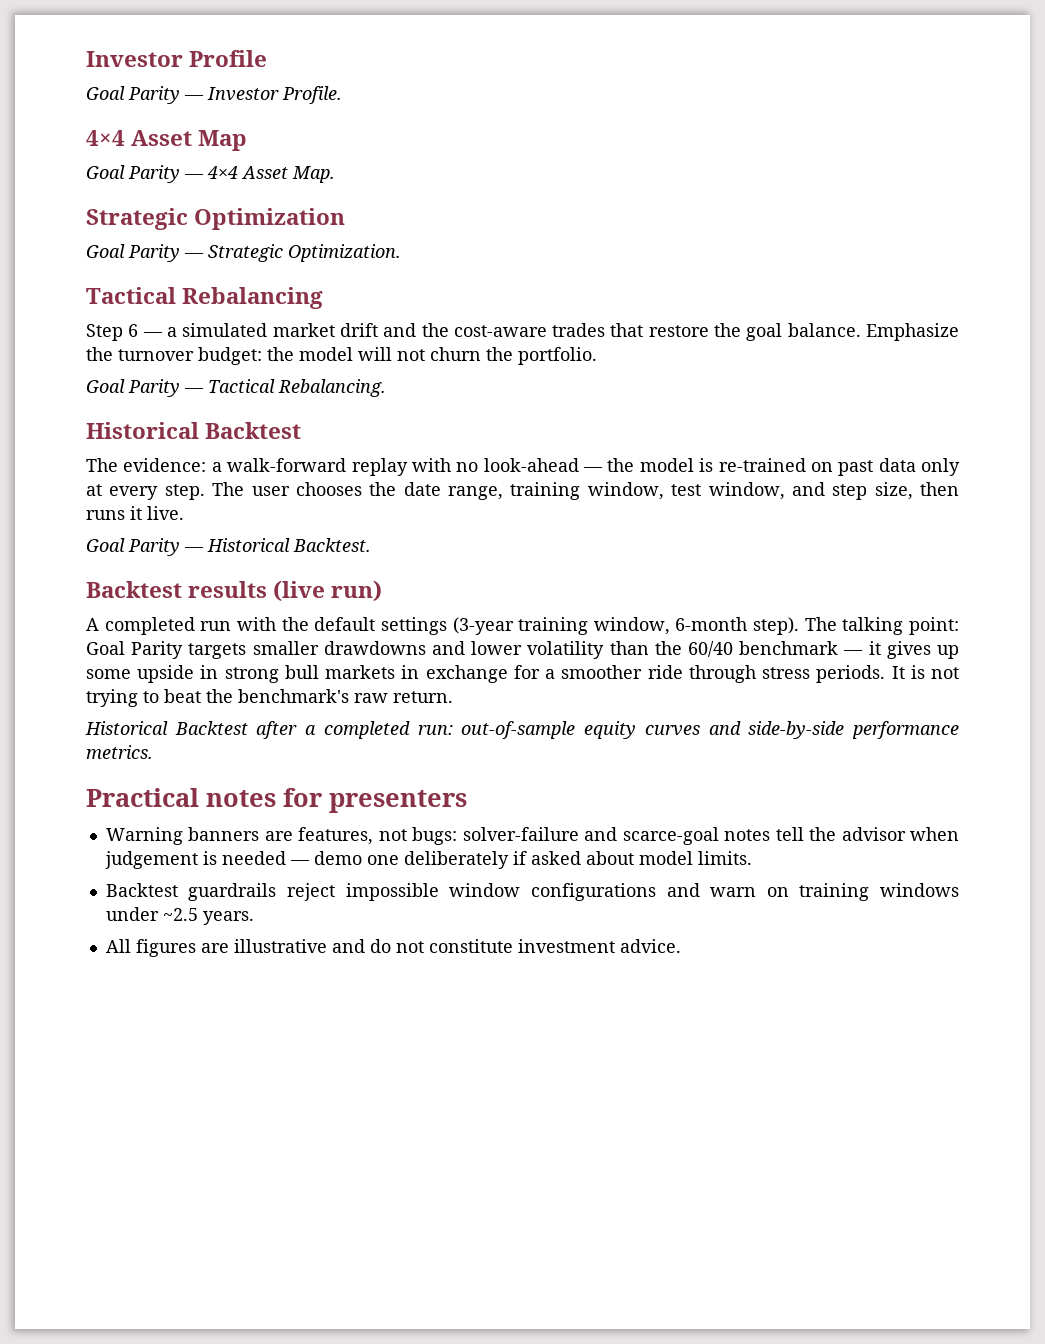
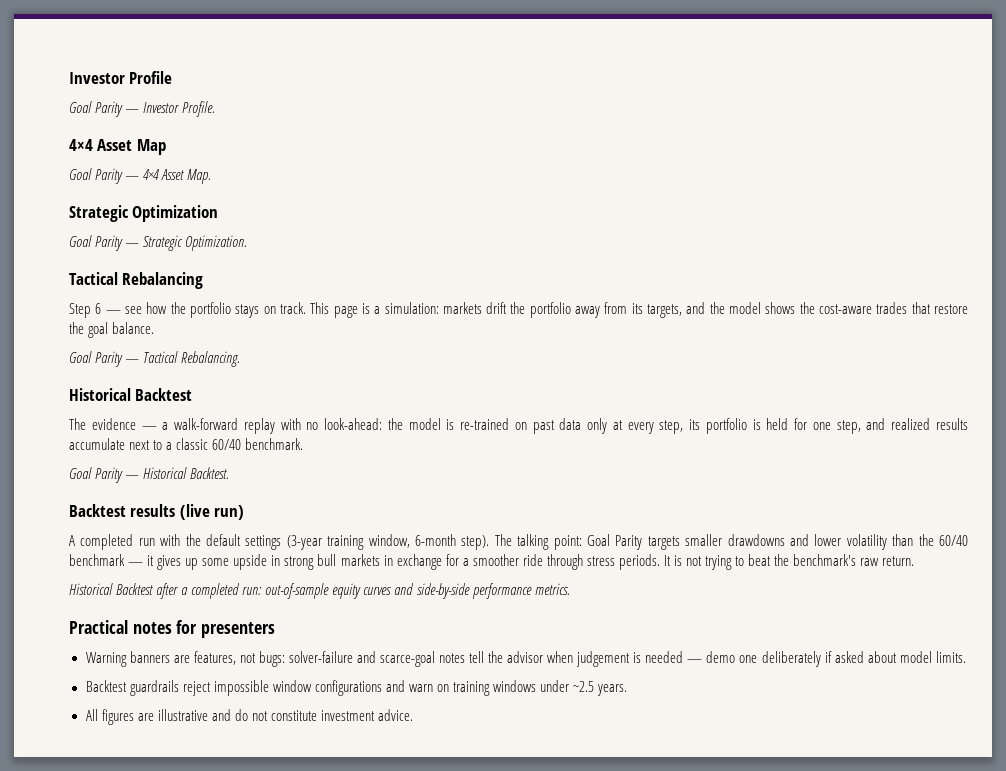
- Step 6 — a simulated market drift and the cost-aware trades that restore the goal balance. Emphasize the turnover budget: the model will not churn the portfolio.
+ Step 6 — see how the portfolio stays on track. This page is a simulation: markets drift the portfolio away from its targets, and the model shows the cost-aware trades that restore the goal balance.
- The evidence: a walk-forward replay with no look-ahead — the model is re-trained on past data only at every step. The user chooses the date range, training window, test window, and step size, then runs it live.
+ The evidence — a walk-forward replay with no look-ahead: the model is re-trained on past data only at every step, its portfolio is held for one step, and realized results accumulate next to a classic 60/40 benchmark.

